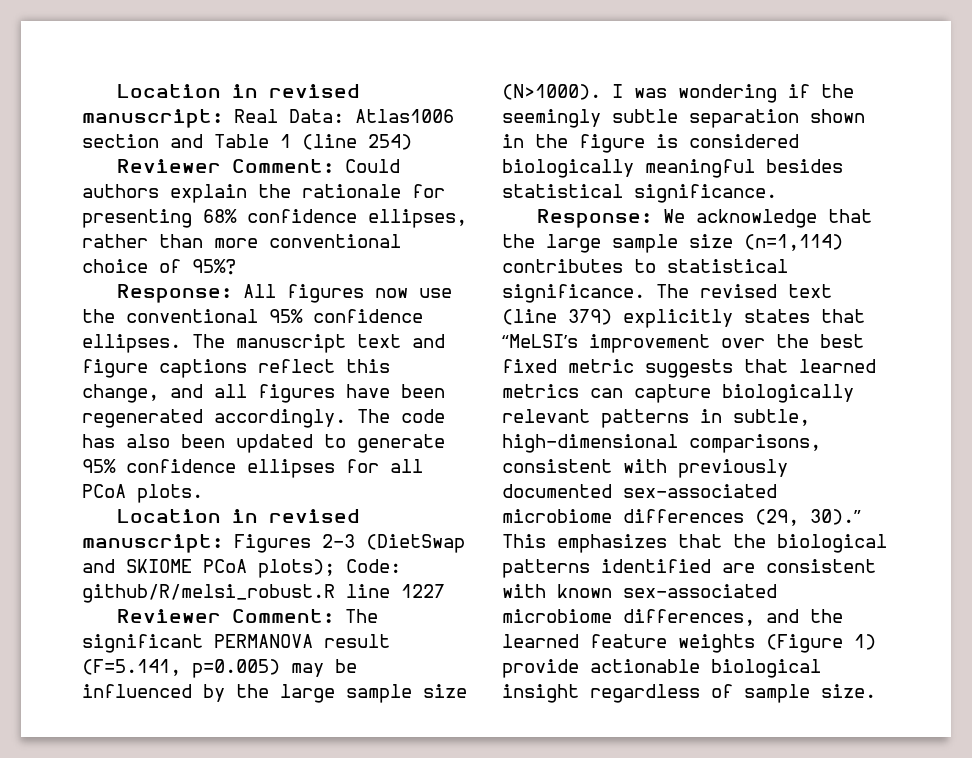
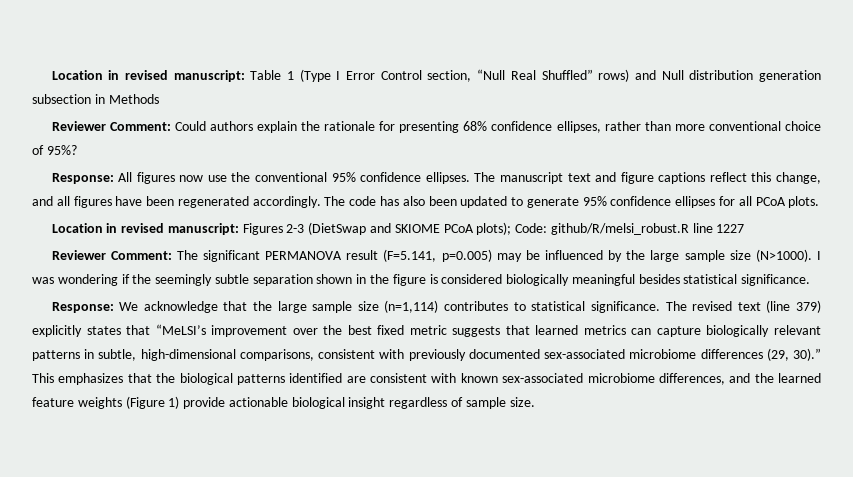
- Location in revised manuscript: Real Data: Atlas1006 section and Table 1 (line 254)
+ Location in revised manuscript: Table 1 (Type I Error Control section, “Null Real Shuffled” rows) and Null distribution generation subsection in Methods

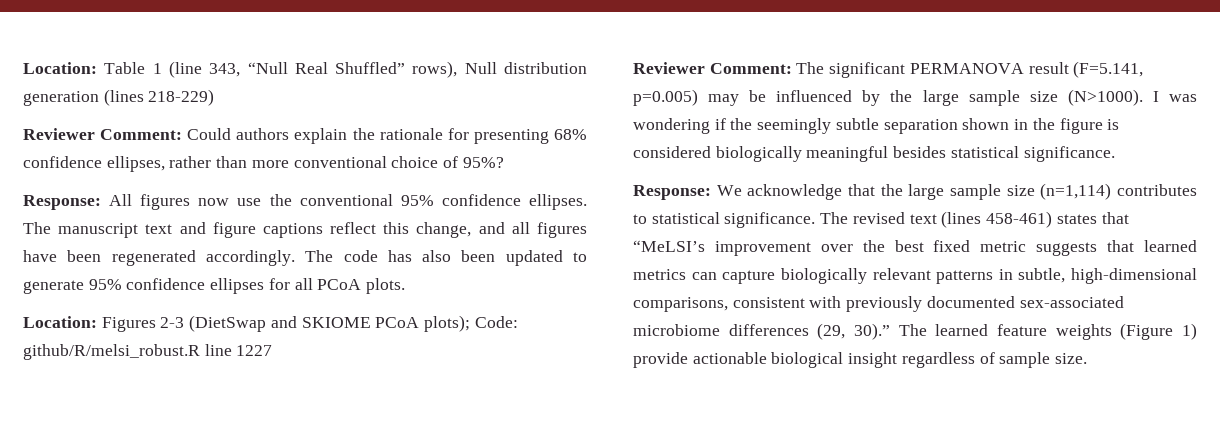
- Location in revised manuscript: Table 1 (Type I Error Control section, “Null Real Shuffled” rows) and Null distribution generation subsection in Methods
+ Location: Table 1 (line 343, “Null Real Shuffled” rows), Null distribution generation (lines 218-229)
- Location in revised manuscript: Figures 2-3 (DietSwap and SKIOME PCoA plots); Code: github/R/melsi_robust.R line 1227
+ Location: Figures 2-3 (DietSwap and SKIOME PCoA plots); Code: github/R/melsi_robust.R line 1227
- The revised text (line 379) explicitly states that “MeLSI’s improvement over the best fixed metric suggests that learned metrics can capture biologically relevant patterns in subtle, high-dimensional comparisons, consistent with previously documented sex-associated microbiome differences (29, 30).”
+ The revised text (lines 458-461) states that “MeLSI’s improvement over the best fixed metric suggests that learned metrics can capture biologically relevant patterns in subtle, high-dimensional comparisons, consistent with previously documented sex-associated microbiome differences (29, 30).”
- This emphasizes that the biological patterns identified are consistent with known sex-associated microbiome differences, and the learned feature weights (Figure 1) provide actionable biological insight regardless of sample size.
+ The learned feature weights (Figure 1) provide actionable biological insight regardless of sample size.

